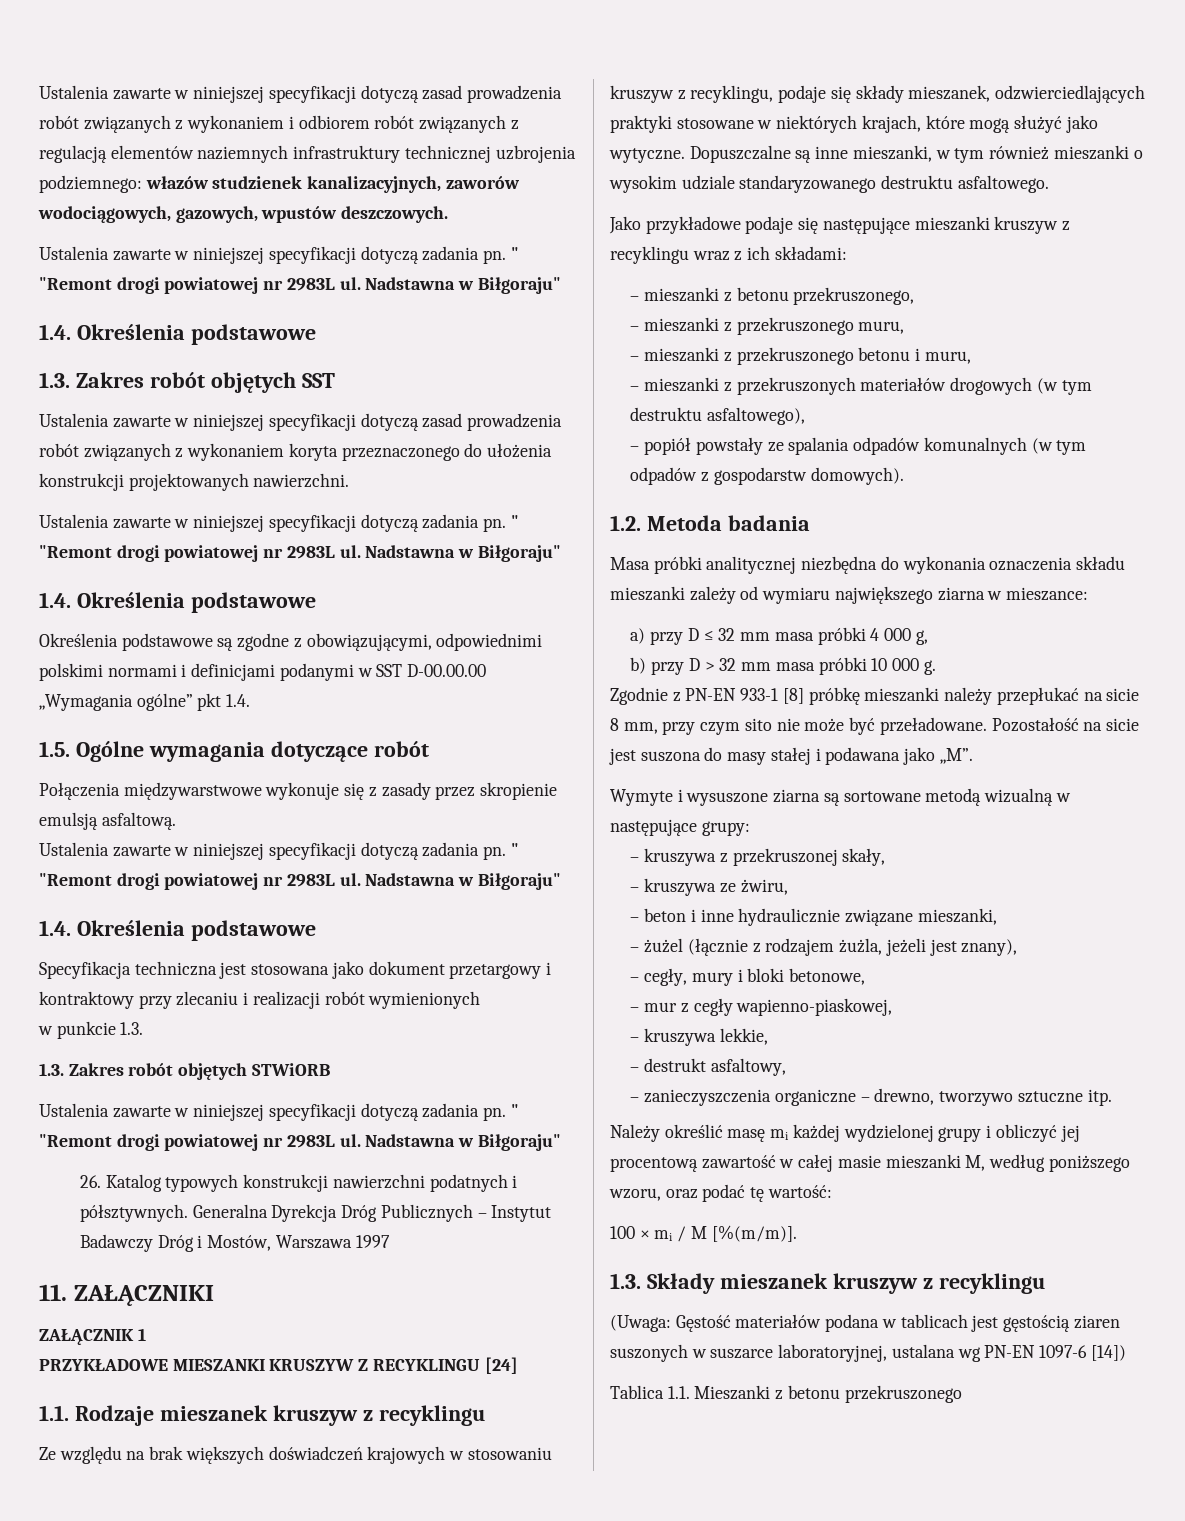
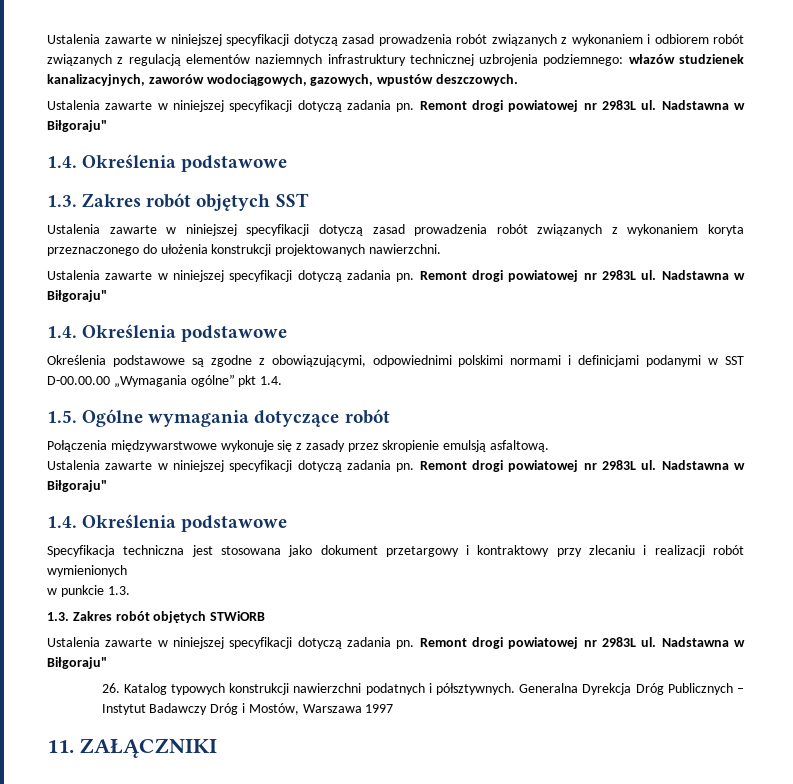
  Ustalenia zawarte w niniejszej specyfikacji dotyczą zasad prowadzenia robót związanych z wykonaniem i odbiorem robót związanych z regulacją elementów naziemnych infrastruktury technicznej uzbrojenia podziemnego: włazów studzienek kanalizacyjnych, zaworów wodociągowych, gazowych, wpustów deszczowych.
- Ustalenia zawarte w niniejszej specyfikacji dotyczą zadania pn. " "Remont drogi powiatowej nr 2983L ul.
+ Ustalenia zawarte w niniejszej specyfikacji dotyczą zadania pn. Remont drogi powiatowej nr 2983L ul.
  Ustalenia zawarte w niniejszej specyfikacji dotyczą zasad prowadzenia robót związanych z wykonaniem koryta przeznaczonego do ułożenia konstrukcji projektowanych nawierzchni.
- Ustalenia zawarte w niniejszej specyfikacji dotyczą zadania pn. " "Remont drogi powiatowej nr 2983L ul.
+ Ustalenia zawarte w niniejszej specyfikacji dotyczą zadania pn. Remont drogi powiatowej nr 2983L ul.
  Połączenia międzywarstwowe wykonuje się z zasady przez skropienie emulsją asfaltową.
- Ustalenia zawarte w niniejszej specyfikacji dotyczą zadania pn. " "Remont drogi powiatowej nr 2983L ul.
+ Ustalenia zawarte w niniejszej specyfikacji dotyczą zadania pn. Remont drogi powiatowej nr 2983L ul.
  1.3. Zakres robót objętych STWiORB
- Ustalenia zawarte w niniejszej specyfikacji dotyczą zadania pn. " "Remont drogi powiatowej nr 2983L ul.
+ Ustalenia zawarte w niniejszej specyfikacji dotyczą zadania pn. Remont drogi powiatowej nr 2983L ul.
- ZAŁĄCZNIK 1
- PRZYKŁADOWE MIESZANKI KRUSZYW Z RECYKLINGU [24]
- 1.1. Rodzaje mieszanek kruszyw z recyklingu
- Ze względu na brak większych doświadczeń krajowych w stosowaniu kruszyw z recyklingu, podaje się składy mieszanek, odzwierciedlających praktyki stosowane w niektórych krajach, które mogą służyć jako wytyczne. Dopuszczalne są inne mieszanki, w tym również mieszanki o wysokim udziale standaryzowanego destruktu asfaltowego.
- Jako przykładowe podaje się następujące mieszanki kruszyw z recyklingu wraz z ich składami:
- – mieszanki z betonu przekruszonego,
- – mieszanki z przekruszonego muru,
- – mieszanki z przekruszonego betonu i muru,
- – mieszanki z przekruszonych materiałów drogowych (w tym destruktu asfaltowego),
- – popiół powstały ze spalania odpadów komunalnych (w tym odpadów z gospodarstw domowych).
- 1.2. Metoda badania
- Masa próbki analitycznej niezbędna do wykonania oznaczenia składu mieszanki zależy od wymiaru największego ziarna w mieszance:
- a) przy D ≤ 32 mm masa próbki 4 000 g,
- b) przy D > 32 mm masa próbki 10 000 g.
- Zgodnie z PN-EN 933-1 [8] próbkę mieszanki należy przepłukać na sicie 8 mm, przy czym sito nie może być przeładowane. Pozostałość na sicie jest suszona do masy stałej i podawana jako „M”.
- Wymyte i wysuszone ziarna są sortowane metodą wizualną w następujące grupy:
- – kruszywa z przekruszonej skały,
- – kruszywa ze żwiru,
- – beton i inne hydraulicznie związane mieszanki,
- – żużel (łącznie z rodzajem żużla, jeżeli jest znany),
- – cegły, mury i bloki betonowe,
- – mur z cegły wapienno-piaskowej,
- – kruszywa lekkie,
- – destrukt asfaltowy,
- – zanieczyszczenia organiczne – drewno, tworzywo sztuczne itp.
- Należy określić masę mi każdej wydzielonej grupy i obliczyć jej procentową zawartość w całej masie mieszanki M, według poniższego wzoru, oraz podać tę wartość:
- 100 × mi / M [%(m/m)].
- 1.3. Składy mieszanek kruszyw z recyklingu
- (Uwaga: Gęstość materiałów podana w tablicach jest gęstością ziaren suszonych w suszarce laboratoryjnej, ustalana wg PN-EN 1097-6 [14])
- Tablica 1.1. Mieszanki z betonu przekruszonego

